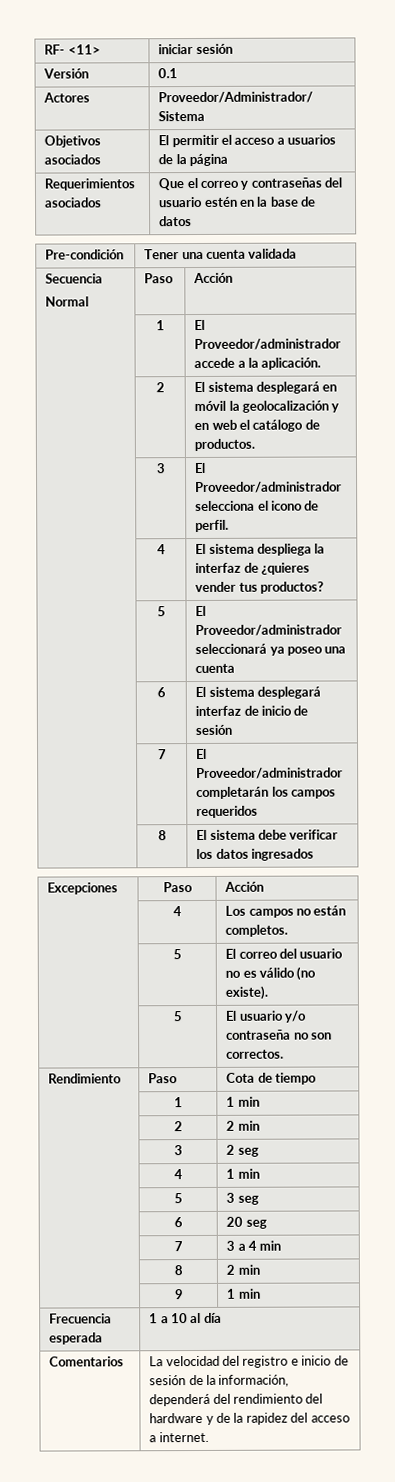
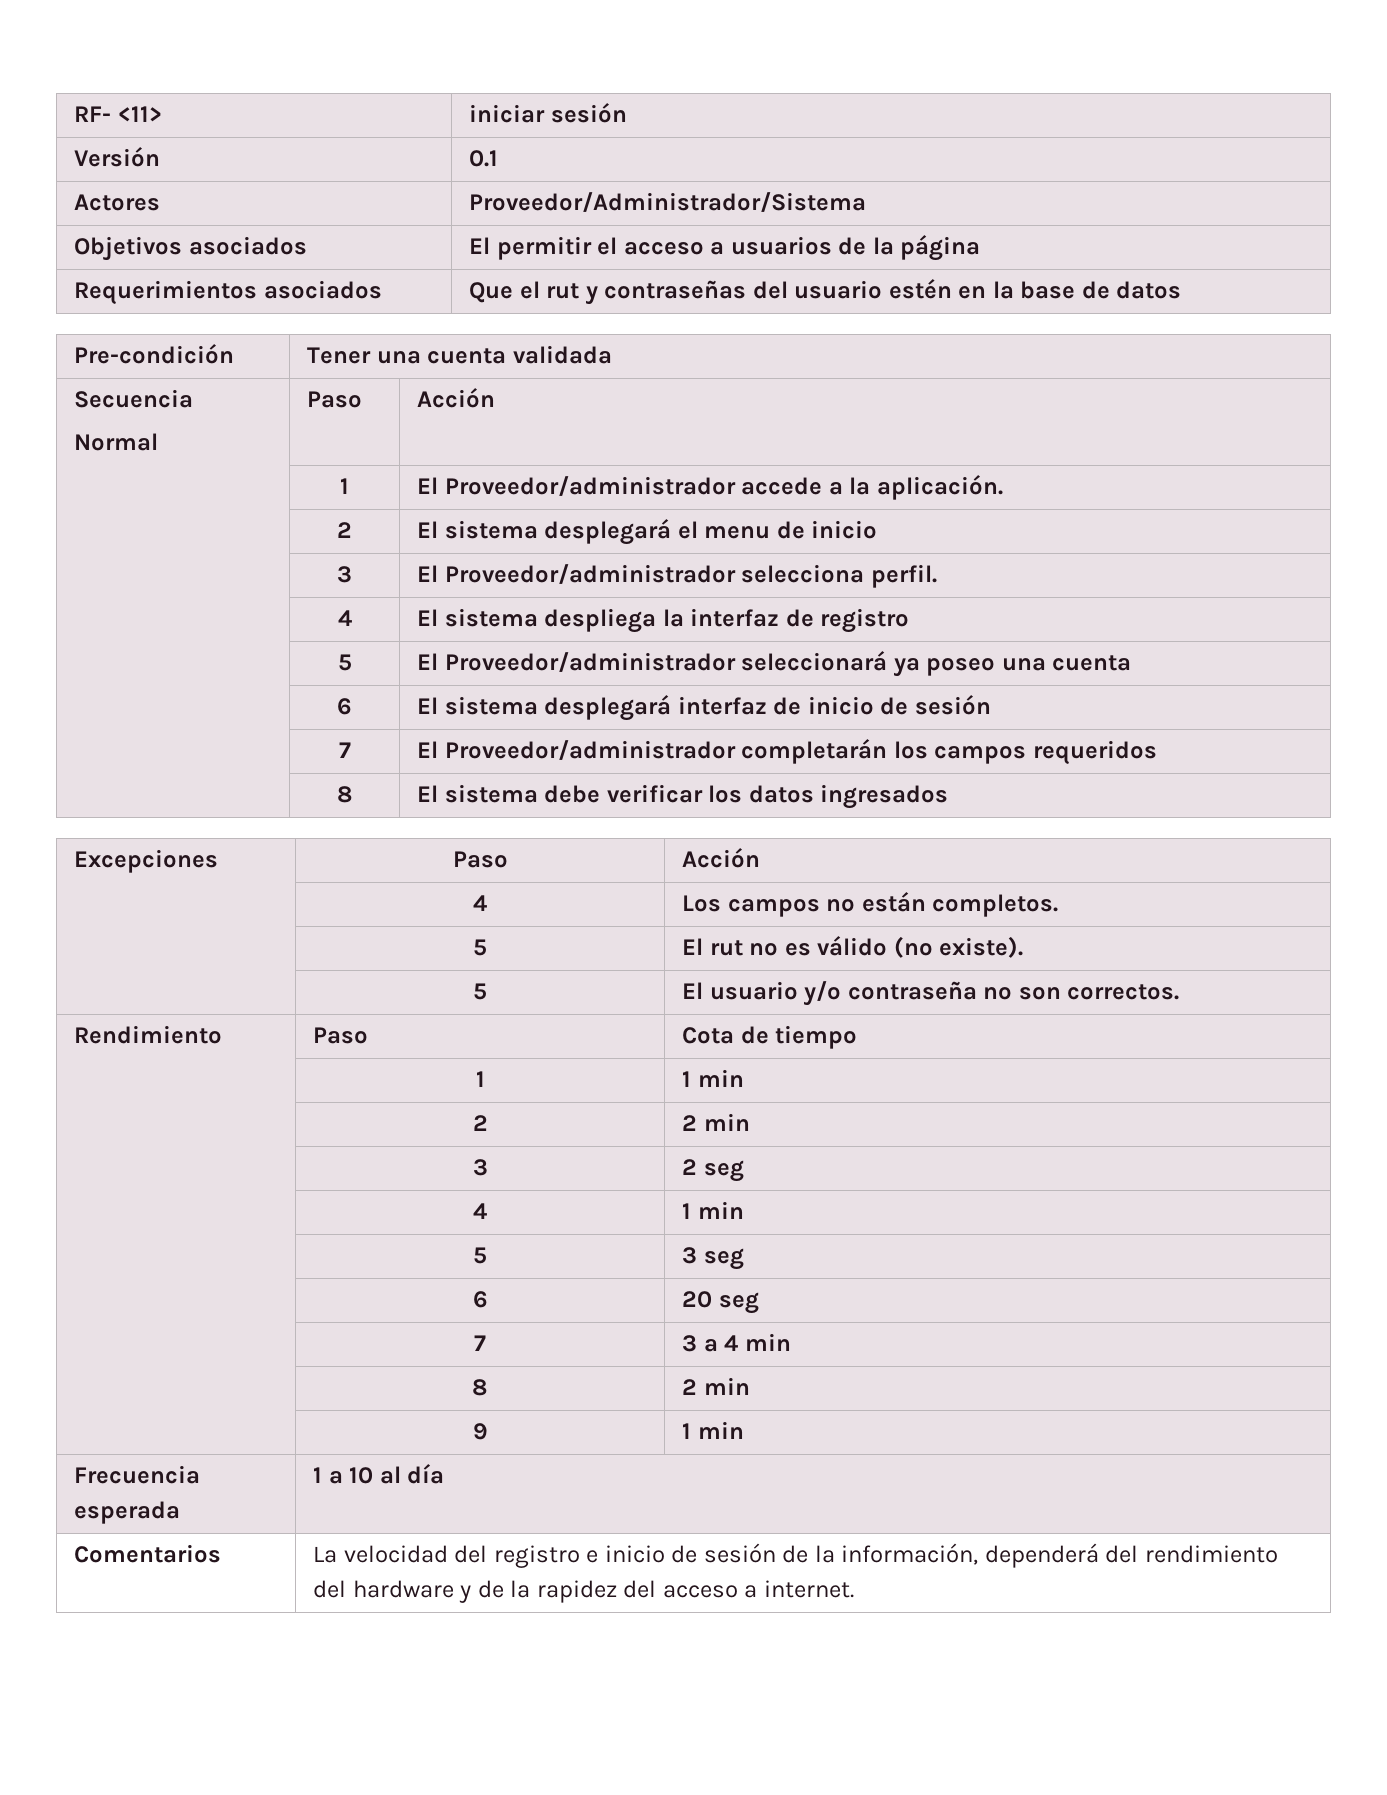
- Requerimientos asociados | Que el correo y contraseñas del usuario estén en la base de datos
+ Requerimientos asociados | Que el rut y contraseñas del usuario estén en la base de datos
- | 2 | El sistema desplegará en móvil la geolocalización y en web el catálogo de productos.
+ | 2 | El sistema desplegará el menu de inicio
- | 3 | El Proveedor/administrador selecciona el icono de perfil.
+ | 3 | El Proveedor/administrador selecciona perfil.
- | 4 | El sistema despliega la interfaz de ¿quieres vender tus productos?
+ | 4 | El sistema despliega la interfaz de registro
- | 5 | El correo del usuario no es válido (no existe).
+ | 5 | El rut no es válido (no existe).

